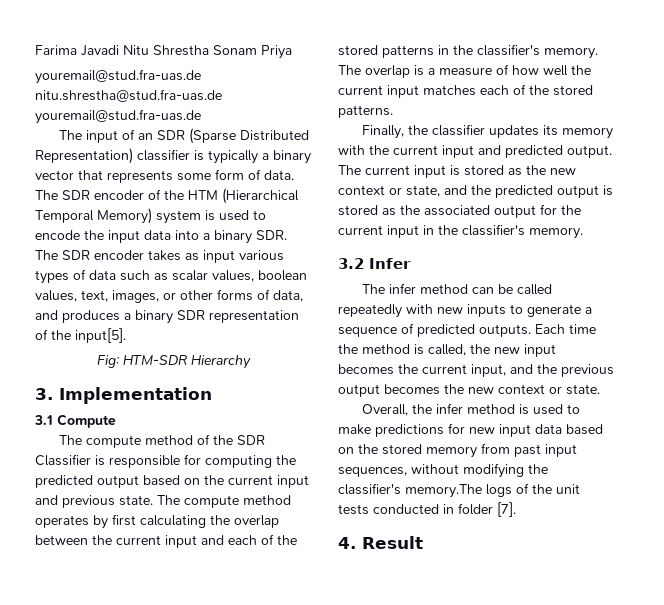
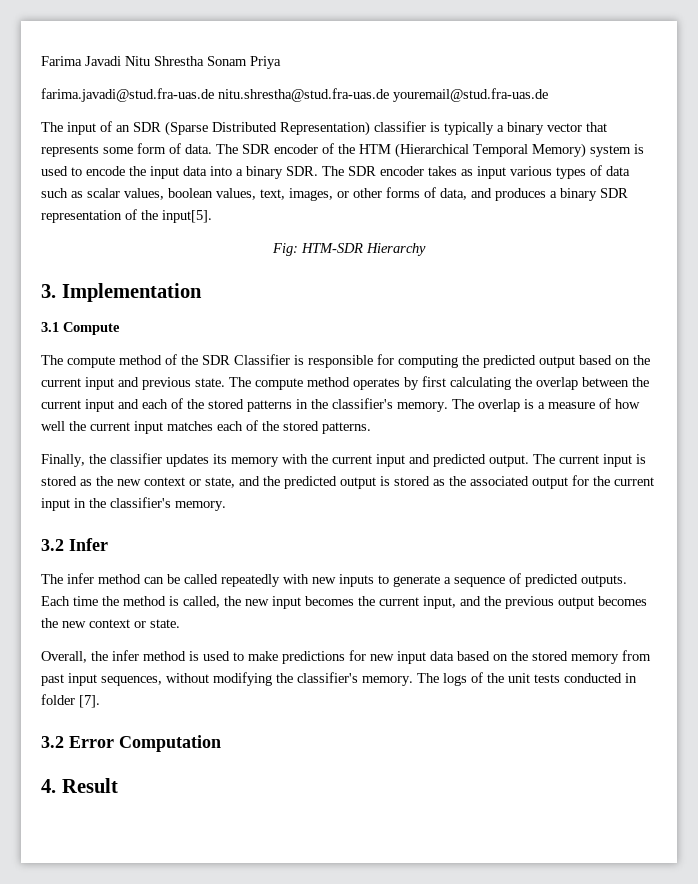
- youremail@stud.fra-uas.de nitu.shrestha@stud.fra-uas.de youremail@stud.fra-uas.de
+ farima.javadi@stud.fra-uas.de nitu.shrestha@stud.fra-uas.de youremail@stud.fra-uas.de
- Overall, the infer method is used to make predictions for new input data based on the stored memory from past input sequences, without modifying the classifier's memory.The logs of the unit tests conducted in folder [7].
+ Overall, the infer method is used to make predictions for new input data based on the stored memory from past input sequences, without modifying the classifier's memory. The logs of the unit tests conducted in folder [7].
+ 3.2 Error Computation

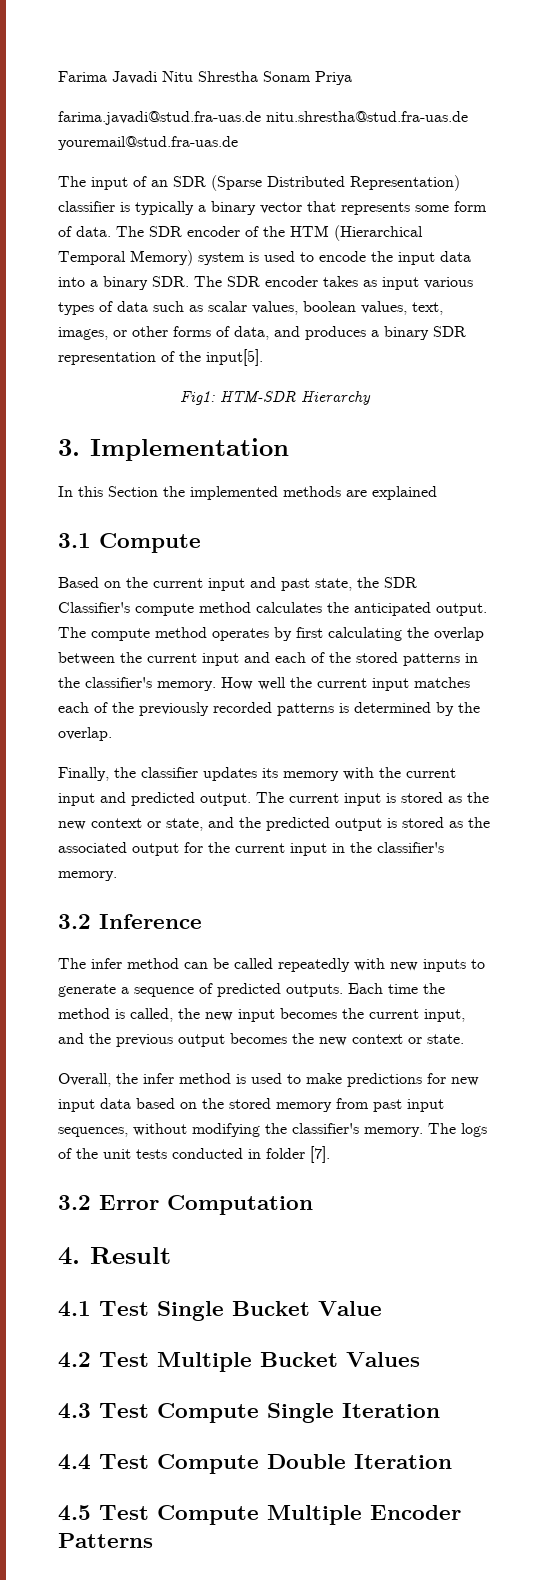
- Fig: HTM-SDR Hierarchy
+ Fig1: HTM-SDR Hierarchy
+ In this Section the implemented methods are explained
  3.1 Compute
- The compute method of the SDR Classifier is responsible for computing the predicted output based on the current input and previous state.
+ Based on the current input and past state, the SDR Classifier's compute method calculates the anticipated output.
- The overlap is a measure of how well the current input matches each of the stored patterns.
+ How well the current input matches each of the previously recorded patterns is determined by the overlap.
- 3.2 Infer
+ 3.2 Inference
+ 4.1 Test Single Bucket Value
+ 4.2 Test Multiple Bucket Values
+ 4.3 Test Compute Single Iteration
+ 4.4 Test Compute Double Iteration
+ 4.5 Test Compute Multiple Encoder Patterns

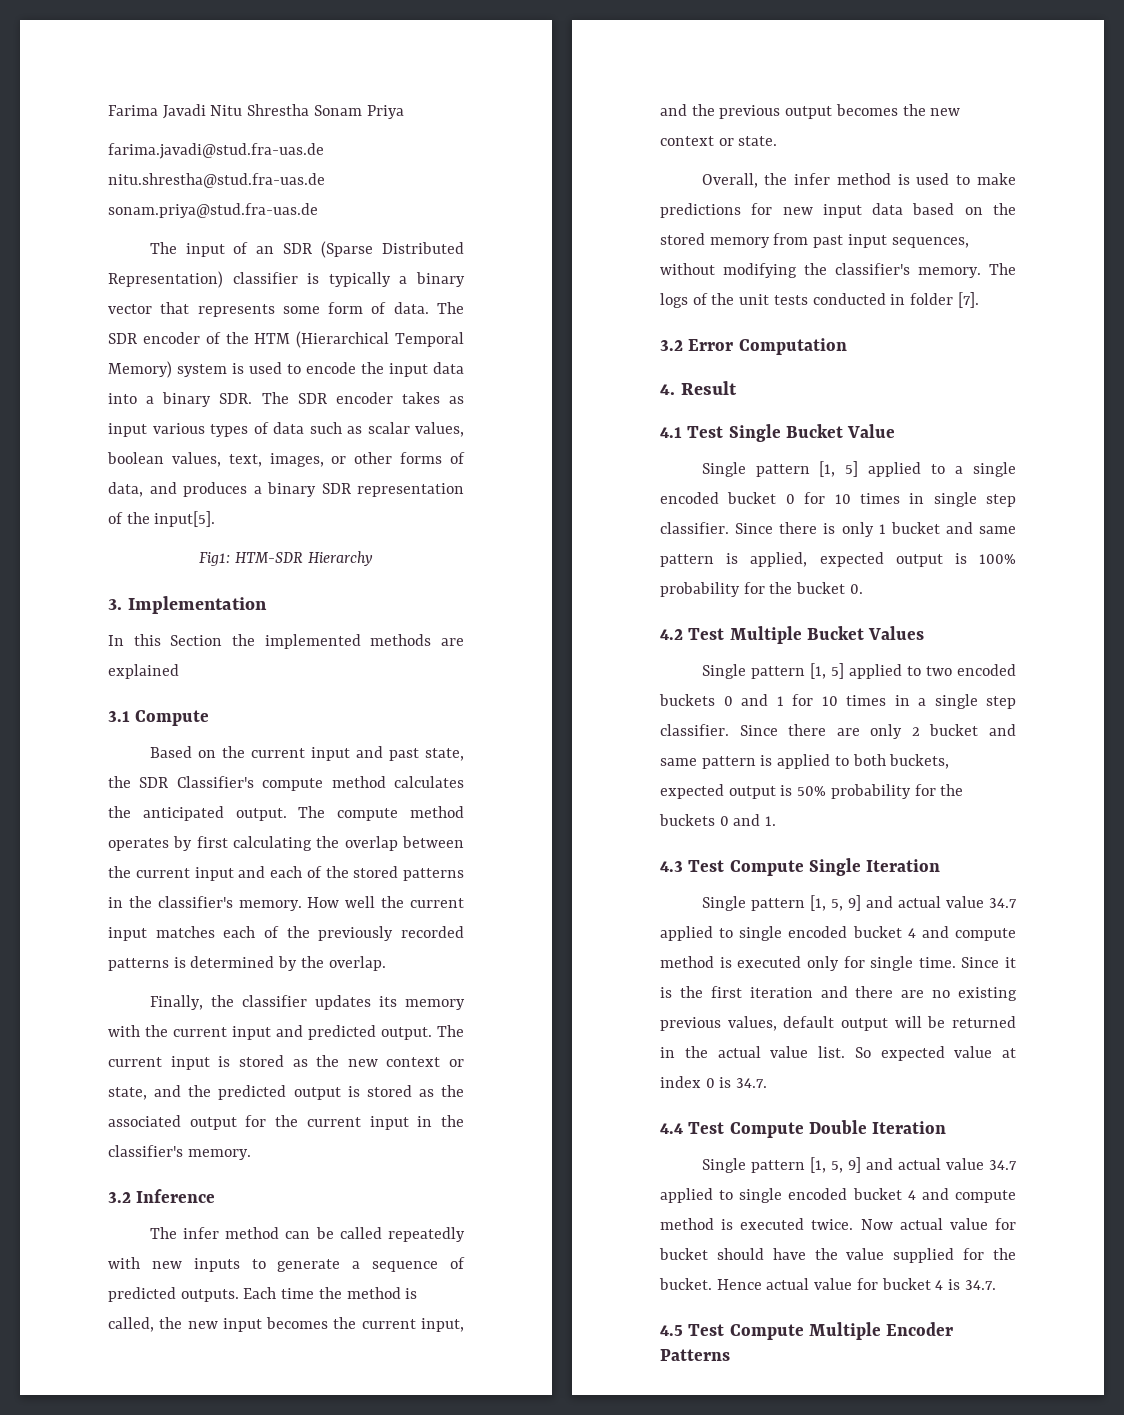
- farima.javadi@stud.fra-uas.de nitu.shrestha@stud.fra-uas.de youremail@stud.fra-uas.de
+ farima.javadi@stud.fra-uas.de nitu.shrestha@stud.fra-uas.de sonam.priya@stud.fra-uas.de
+ Single pattern [1, 5] applied to a single encoded bucket 0 for 10 times in single step classifier. Since there is only 1 bucket and same pattern is applied, expected output is 100% probability for the bucket 0.
+ Single pattern [1, 5] applied to two encoded buckets 0 and 1 for 10 times in a single step classifier. Since there are only 2 bucket and same pattern is applied to both buckets, expected output is 50% probability for the buckets 0 and 1.
+ Single pattern [1, 5, 9] and actual value 34.7 applied to single encoded bucket 4 and compute method is executed only for single time. Since it is the first iteration and there are no existing previous values, default output will be returned in the actual value list. So expected value at index 0 is 34.7.
+ Single pattern [1, 5, 9] and actual value 34.7 applied to single encoded bucket 4 and compute method is executed twice. Now actual value for bucket should have the value supplied for the bucket. Hence actual value for bucket 4 is 34.7.

